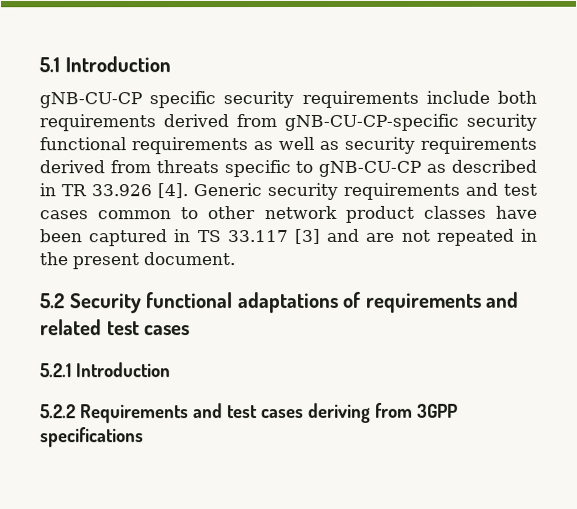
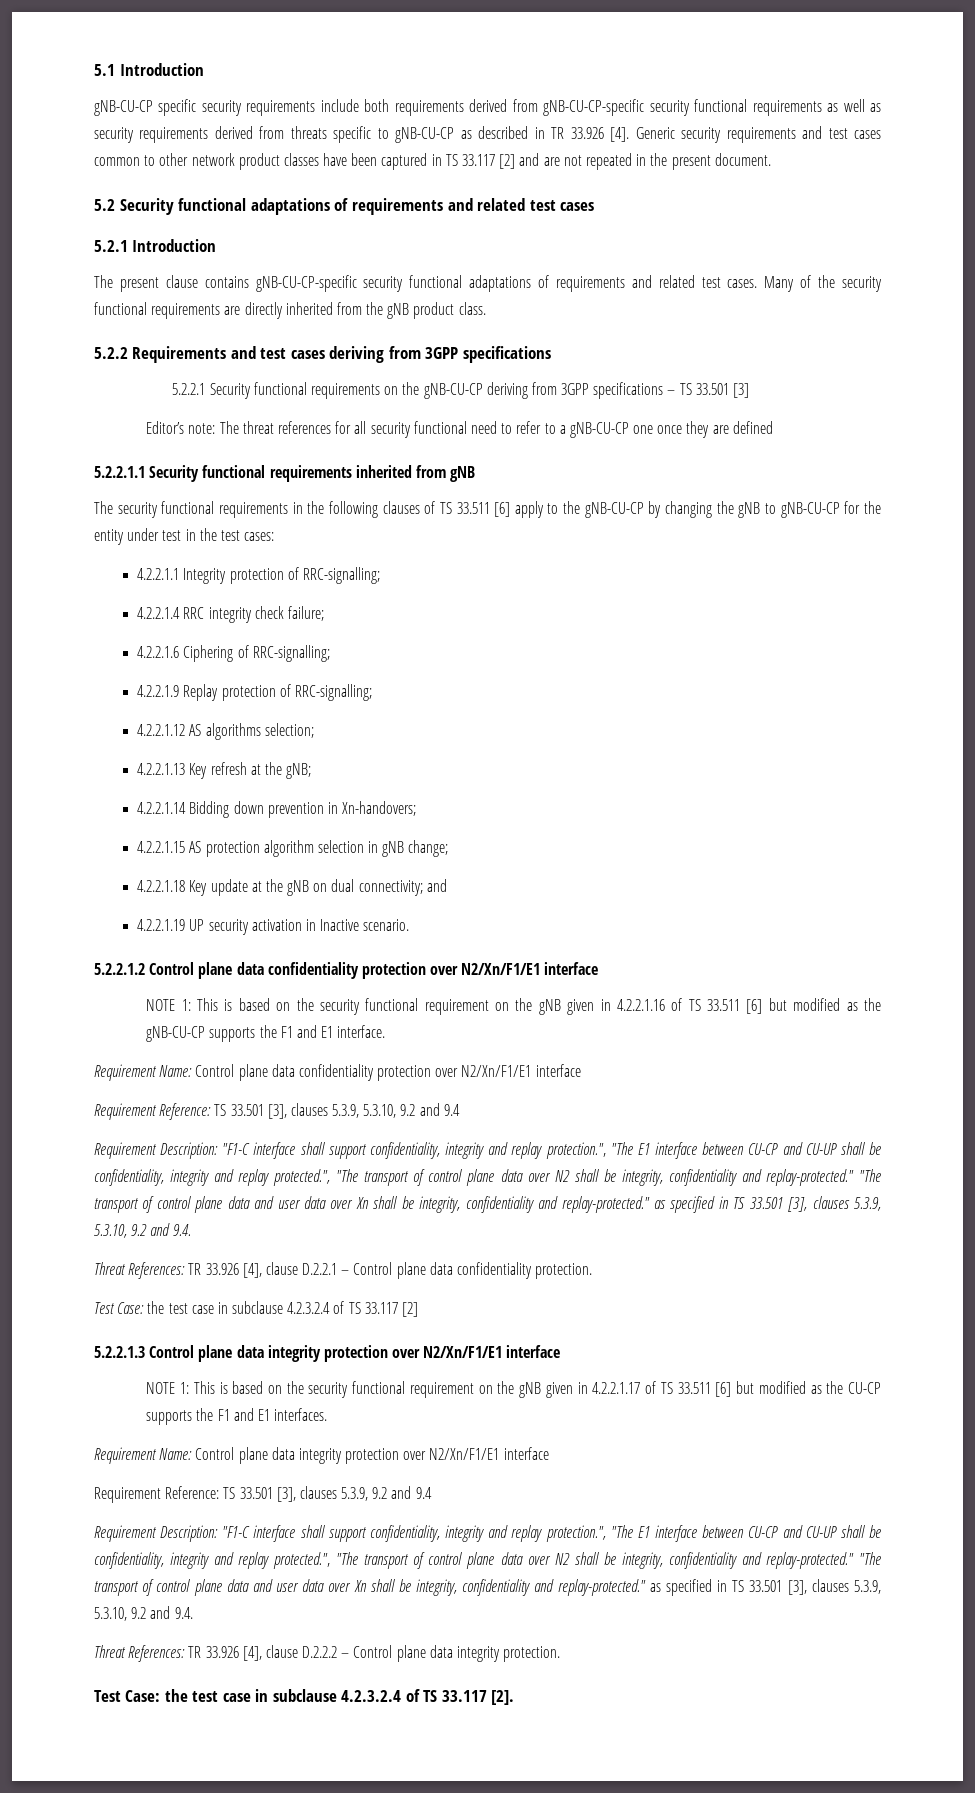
- Generic security requirements and test cases common to other network product classes have been captured in TS 33.117 [3] and are not repeated in the present document.
+ Generic security requirements and test cases common to other network product classes have been captured in TS 33.117 [2] and are not repeated in the present document.
+ The present clause contains gNB-CU-CP-specific security functional adaptations of requirements and related test cases. Many of the security functional requirements are directly inherited from the gNB product class.
+ 5.2.2.1 Security functional requirements on the gNB-CU-CP deriving from 3GPP specifications – TS 33.501 [3]
+ Editor’s note: The threat references for all security functional need to refer to a gNB-CU-CP one once they are defined
+ 5.2.2.1.1 Security functional requirements inherited from gNB
+ The security functional requirements in the following clauses of TS 33.511 [6] apply to the gNB-CU-CP by changing the gNB to gNB-CU-CP for the entity under test in the test cases:
+ 4.2.2.1.1 Integrity protection of RRC-signalling;
+ 4.2.2.1.4 RRC integrity check failure;
+ 4.2.2.1.6 Ciphering of RRC-signalling;
+ 4.2.2.1.9 Replay protection of RRC-signalling;
+ 4.2.2.1.12 AS algorithms selection;
+ 4.2.2.1.13 Key refresh at the gNB;
+ 4.2.2.1.14 Bidding down prevention in Xn-handovers;
+ 4.2.2.1.15 AS protection algorithm selection in gNB change;
+ 4.2.2.1.18 Key update at the gNB on dual connectivity; and
+ 4.2.2.1.19 UP security activation in Inactive scenario.
+ 5.2.2.1.2 Control plane data confidentiality protection over N2/Xn/F1/E1 interface
+ NOTE 1: This is based on the security functional requirement on the gNB given in 4.2.2.1.16 of TS 33.511 [6] but modified as the gNB-CU-CP supports the F1 and E1 interface.
+ Requirement Name: Control plane data confidentiality protection over N2/Xn/F1/E1 interface
+ Requirement Reference: TS 33.501 [3], clauses 5.3.9, 5.3.10, 9.2 and 9.4
+ Requirement Description: "F1-C interface shall support confidentiality, integrity and replay protection.", "The E1 interface between CU-CP and CU-UP shall be confidentiality, integrity and replay protected.", "The transport of control plane data over N2 shall be integrity, confidentiality and replay-protected." "The transport of control plane data and user data over Xn shall be integrity, confidentiality and replay-protected." as specified in TS 33.501 [3], clauses 5.3.9, 5.3.10, 9.2 and 9.4.
+ Threat References: TR 33.926 [4], clause D.2.2.1 – Control plane data confidentiality protection.
+ Test Case: the test case in subclause 4.2.3.2.4 of TS 33.117 [2]
+ 5.2.2.1.3 Control plane data integrity protection over N2/Xn/F1/E1 interface
+ NOTE 1: This is based on the security functional requirement on the gNB given in 4.2.2.1.17 of TS 33.511 [6] but modified as the CU-CP supports the F1 and E1 interfaces.
+ Requirement Name: Control plane data integrity protection over N2/Xn/F1/E1 interface
+ Requirement Reference: TS 33.501 [3], clauses 5.3.9, 9.2 and 9.4
+ Requirement Description: "F1-C interface shall support confidentiality, integrity and replay protection.", "The E1 interface between CU-CP and CU-UP shall be confidentiality, integrity and replay protected.", "The transport of control plane data over N2 shall be integrity, confidentiality and replay-protected." "The transport of control plane data and user data over Xn shall be integrity, confidentiality and replay-protected." as specified in TS 33.501 [3], clauses 5.3.9, 5.3.10, 9.2 and 9.4.
+ Threat References: TR 33.926 [4], clause D.2.2.2 – Control plane data integrity protection.
+ Test Case: the test case in subclause 4.2.3.2.4 of TS 33.117 [2].

